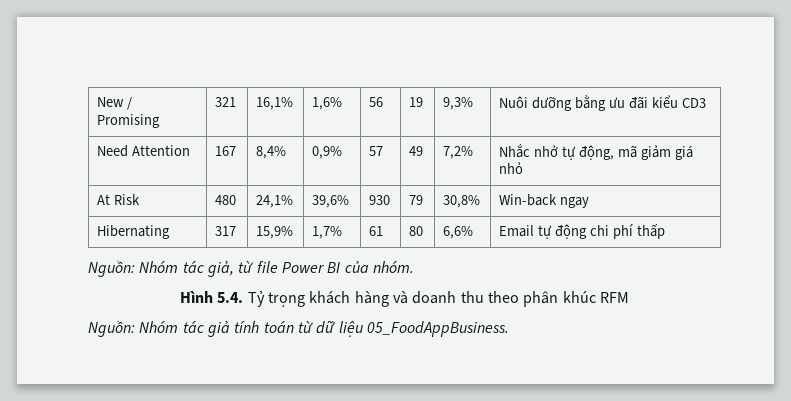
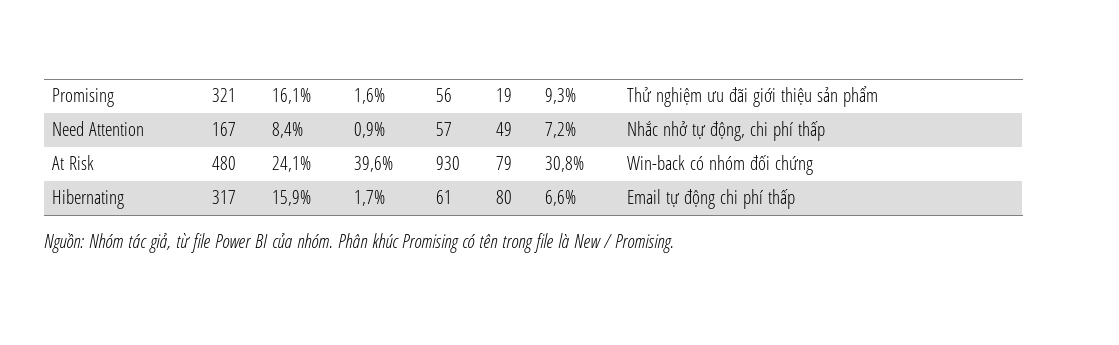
- New / Promising | 321 | 16,1% | 1,6% | 56 | 19 | 9,3% | Nuôi dưỡng bằng ưu đãi kiểu CD3
+ Promising | 321 | 16,1% | 1,6% | 56 | 19 | 9,3% | Thử nghiệm ưu đãi giới thiệu sản phẩm
- Need Attention | 167 | 8,4% | 0,9% | 57 | 49 | 7,2% | Nhắc nhở tự động, mã giảm giá nhỏ
+ Need Attention | 167 | 8,4% | 0,9% | 57 | 49 | 7,2% | Nhắc nhở tự động, chi phí thấp
- At Risk | 480 | 24,1% | 39,6% | 930 | 79 | 30,8% | Win-back ngay
+ At Risk | 480 | 24,1% | 39,6% | 930 | 79 | 30,8% | Win-back có nhóm đối chứng
- Nguồn: Nhóm tác giả, từ file Power BI của nhóm.
- Hình 5.4. Tỷ trọng khách hàng và doanh thu theo phân khúc RFM
- Nguồn: Nhóm tác giả tính toán từ dữ liệu 05_FoodAppBusiness.
+ Nguồn: Nhóm tác giả, từ file Power BI của nhóm. Phân khúc Promising có tên trong file là New / Promising.

